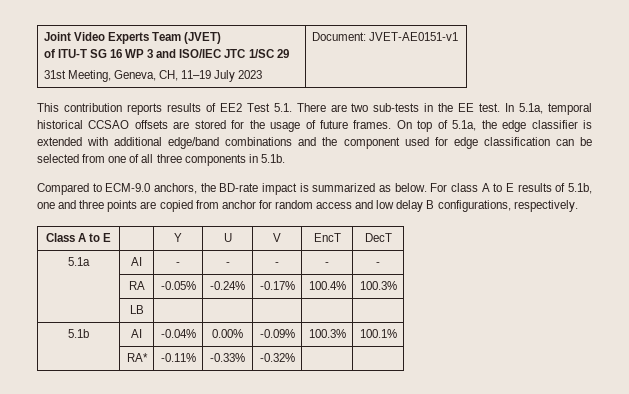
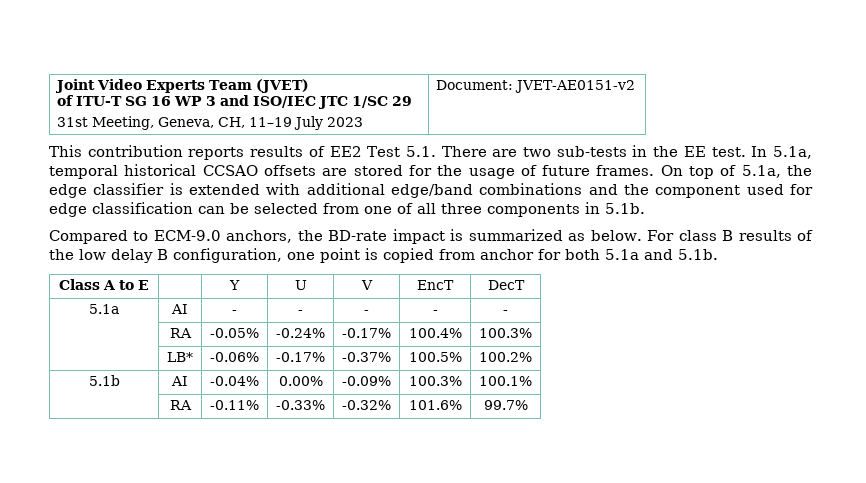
  Joint Video Experts Team (JVET)
  of ITU-T SG 16 WP 3 and ISO/IEC JTC 1/SC 29
- 31st Meeting, Geneva, CH, 11–19 July 2023 | Document: JVET-AE0151-v1
+ 31st Meeting, Geneva, CH, 11–19 July 2023 | Document: JVET-AE0151-v2
- For class A to E results of 5.1b, one and three points are copied from anchor for random access and low delay B configurations, respectively.
+ For class B results of the low delay B configuration, one point is copied from anchor for both 5.1a and 5.1b.
- | LB | | | | |
+ | LB* | -0.06% | -0.17% | -0.37% | 100.5% | 100.2%
- | RA* | -0.11% | -0.33% | -0.32% | |
+ | RA | -0.11% | -0.33% | -0.32% | 101.6% | 99.7%

